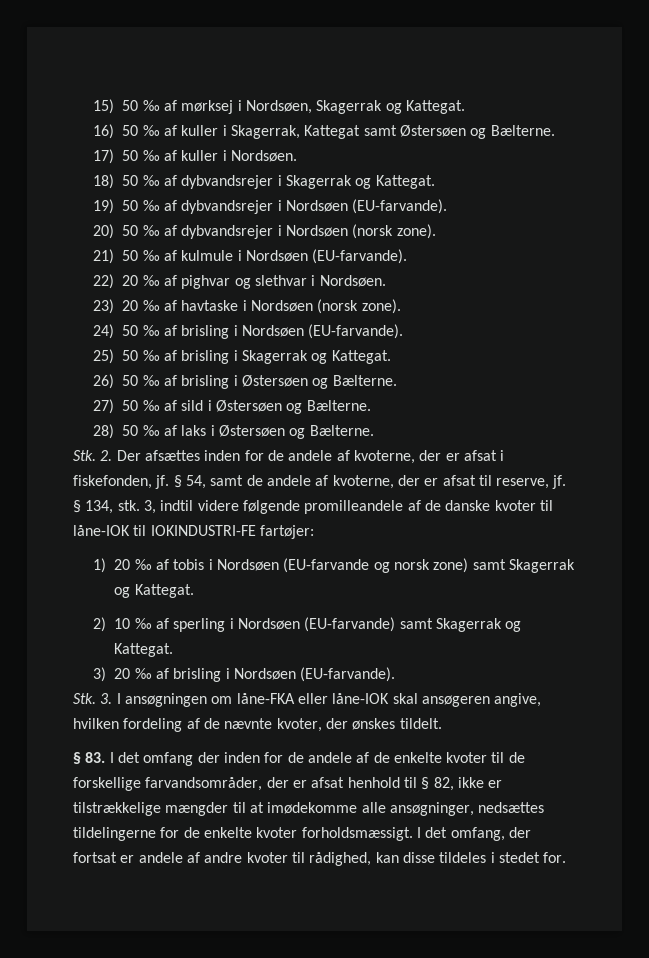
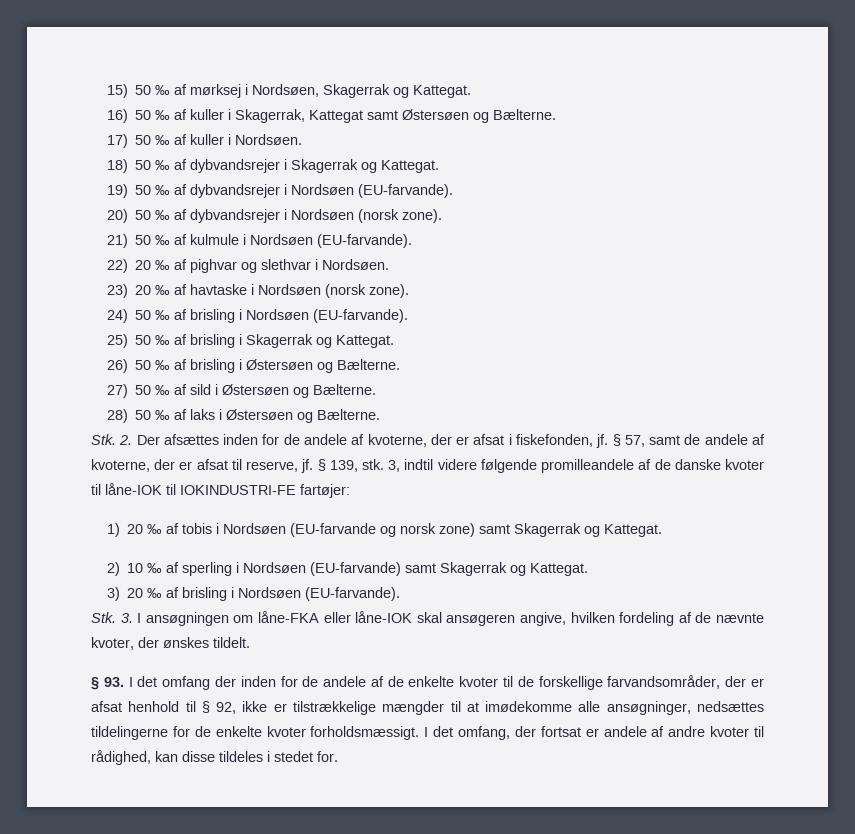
- § 54, samt de andele af kvoterne, der er afsat til reserve, jf.
+ § 57, samt de andele af kvoterne, der er afsat til reserve, jf.
- § 134, stk.
+ § 139, stk.
- § 83. I det omfang der inden for de andele af de enkelte kvoter til de forskellige farvandsområder, der er afsat henhold til § 82, ikke er tilstrækkelige mængder til at imødekomme alle ansøgninger, nedsættes tildelingerne for de enkelte kvoter forholdsmæssigt.
+ § 93. I det omfang der inden for de andele af de enkelte kvoter til de forskellige farvandsområder, der er afsat henhold til § 92, ikke er tilstrækkelige mængder til at imødekomme alle ansøgninger, nedsættes tildelingerne for de enkelte kvoter forholdsmæssigt.

